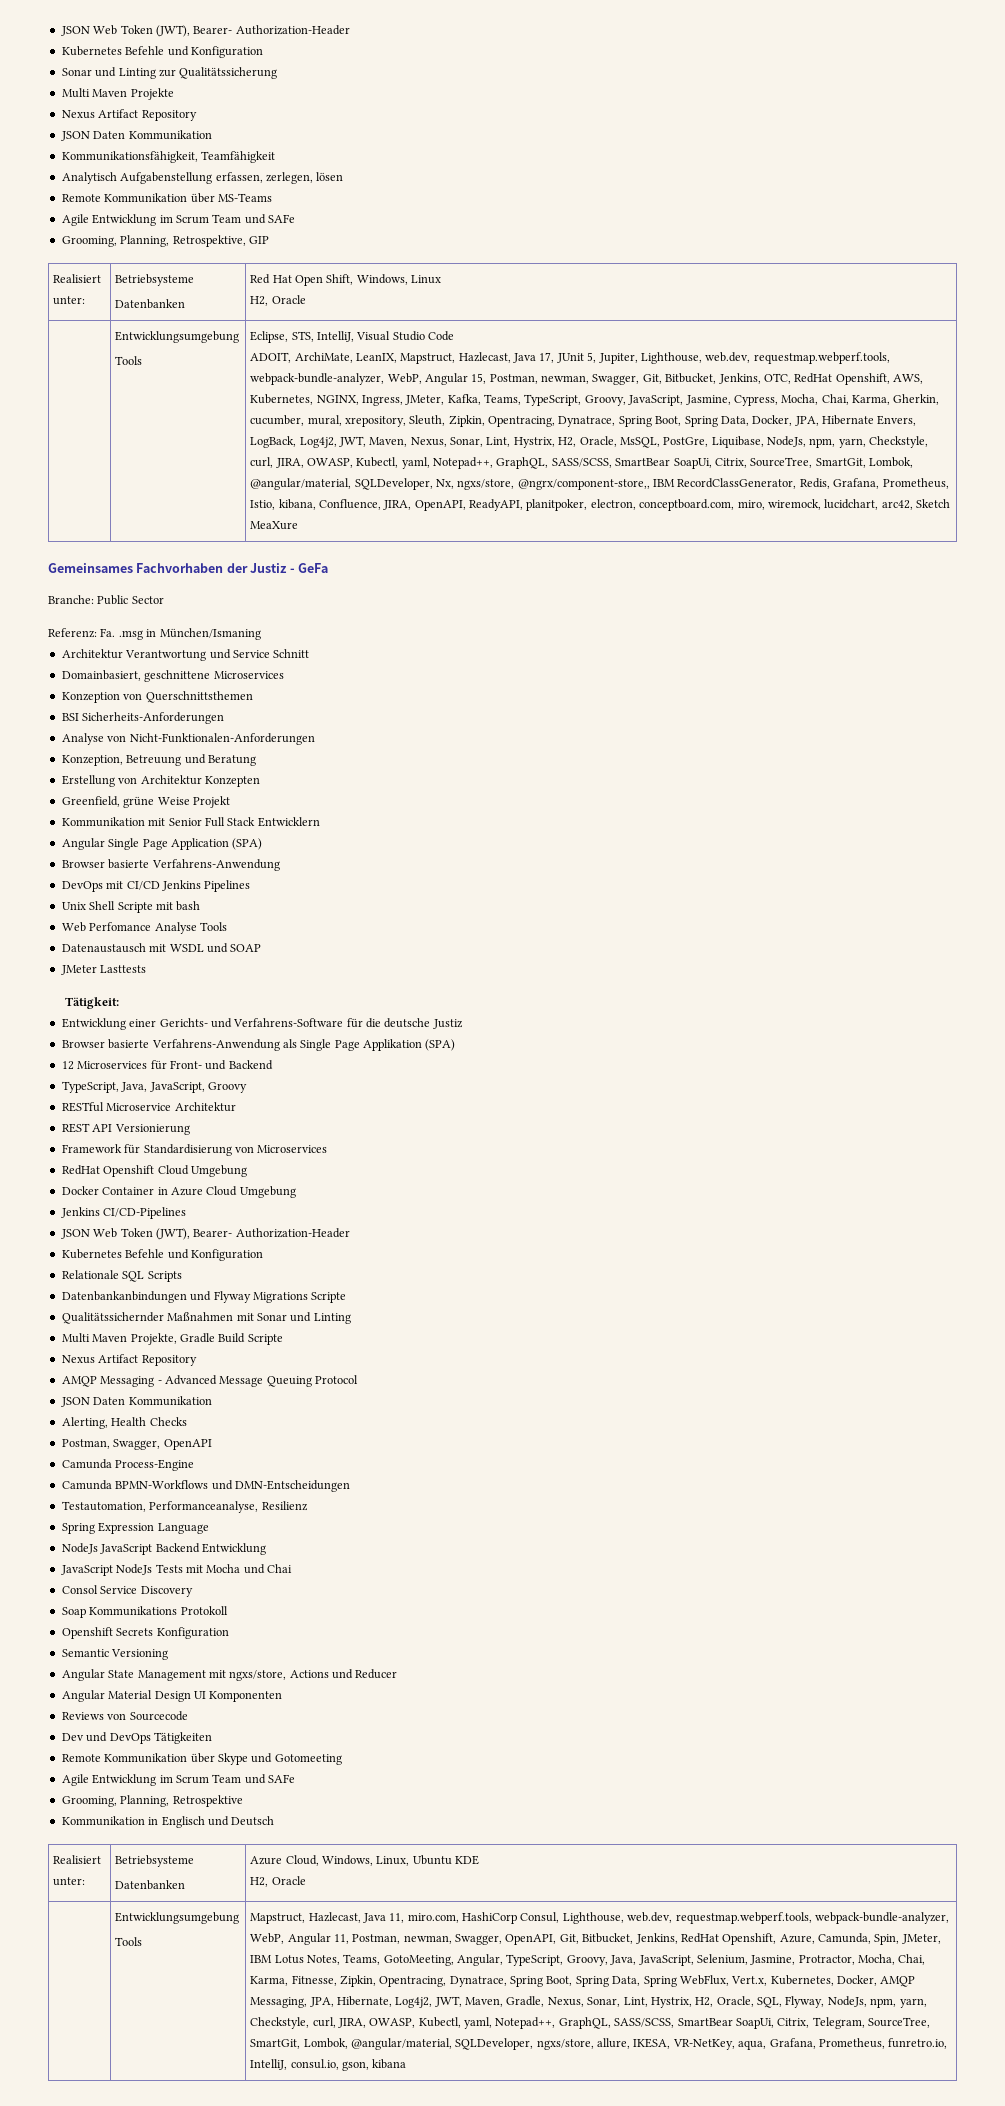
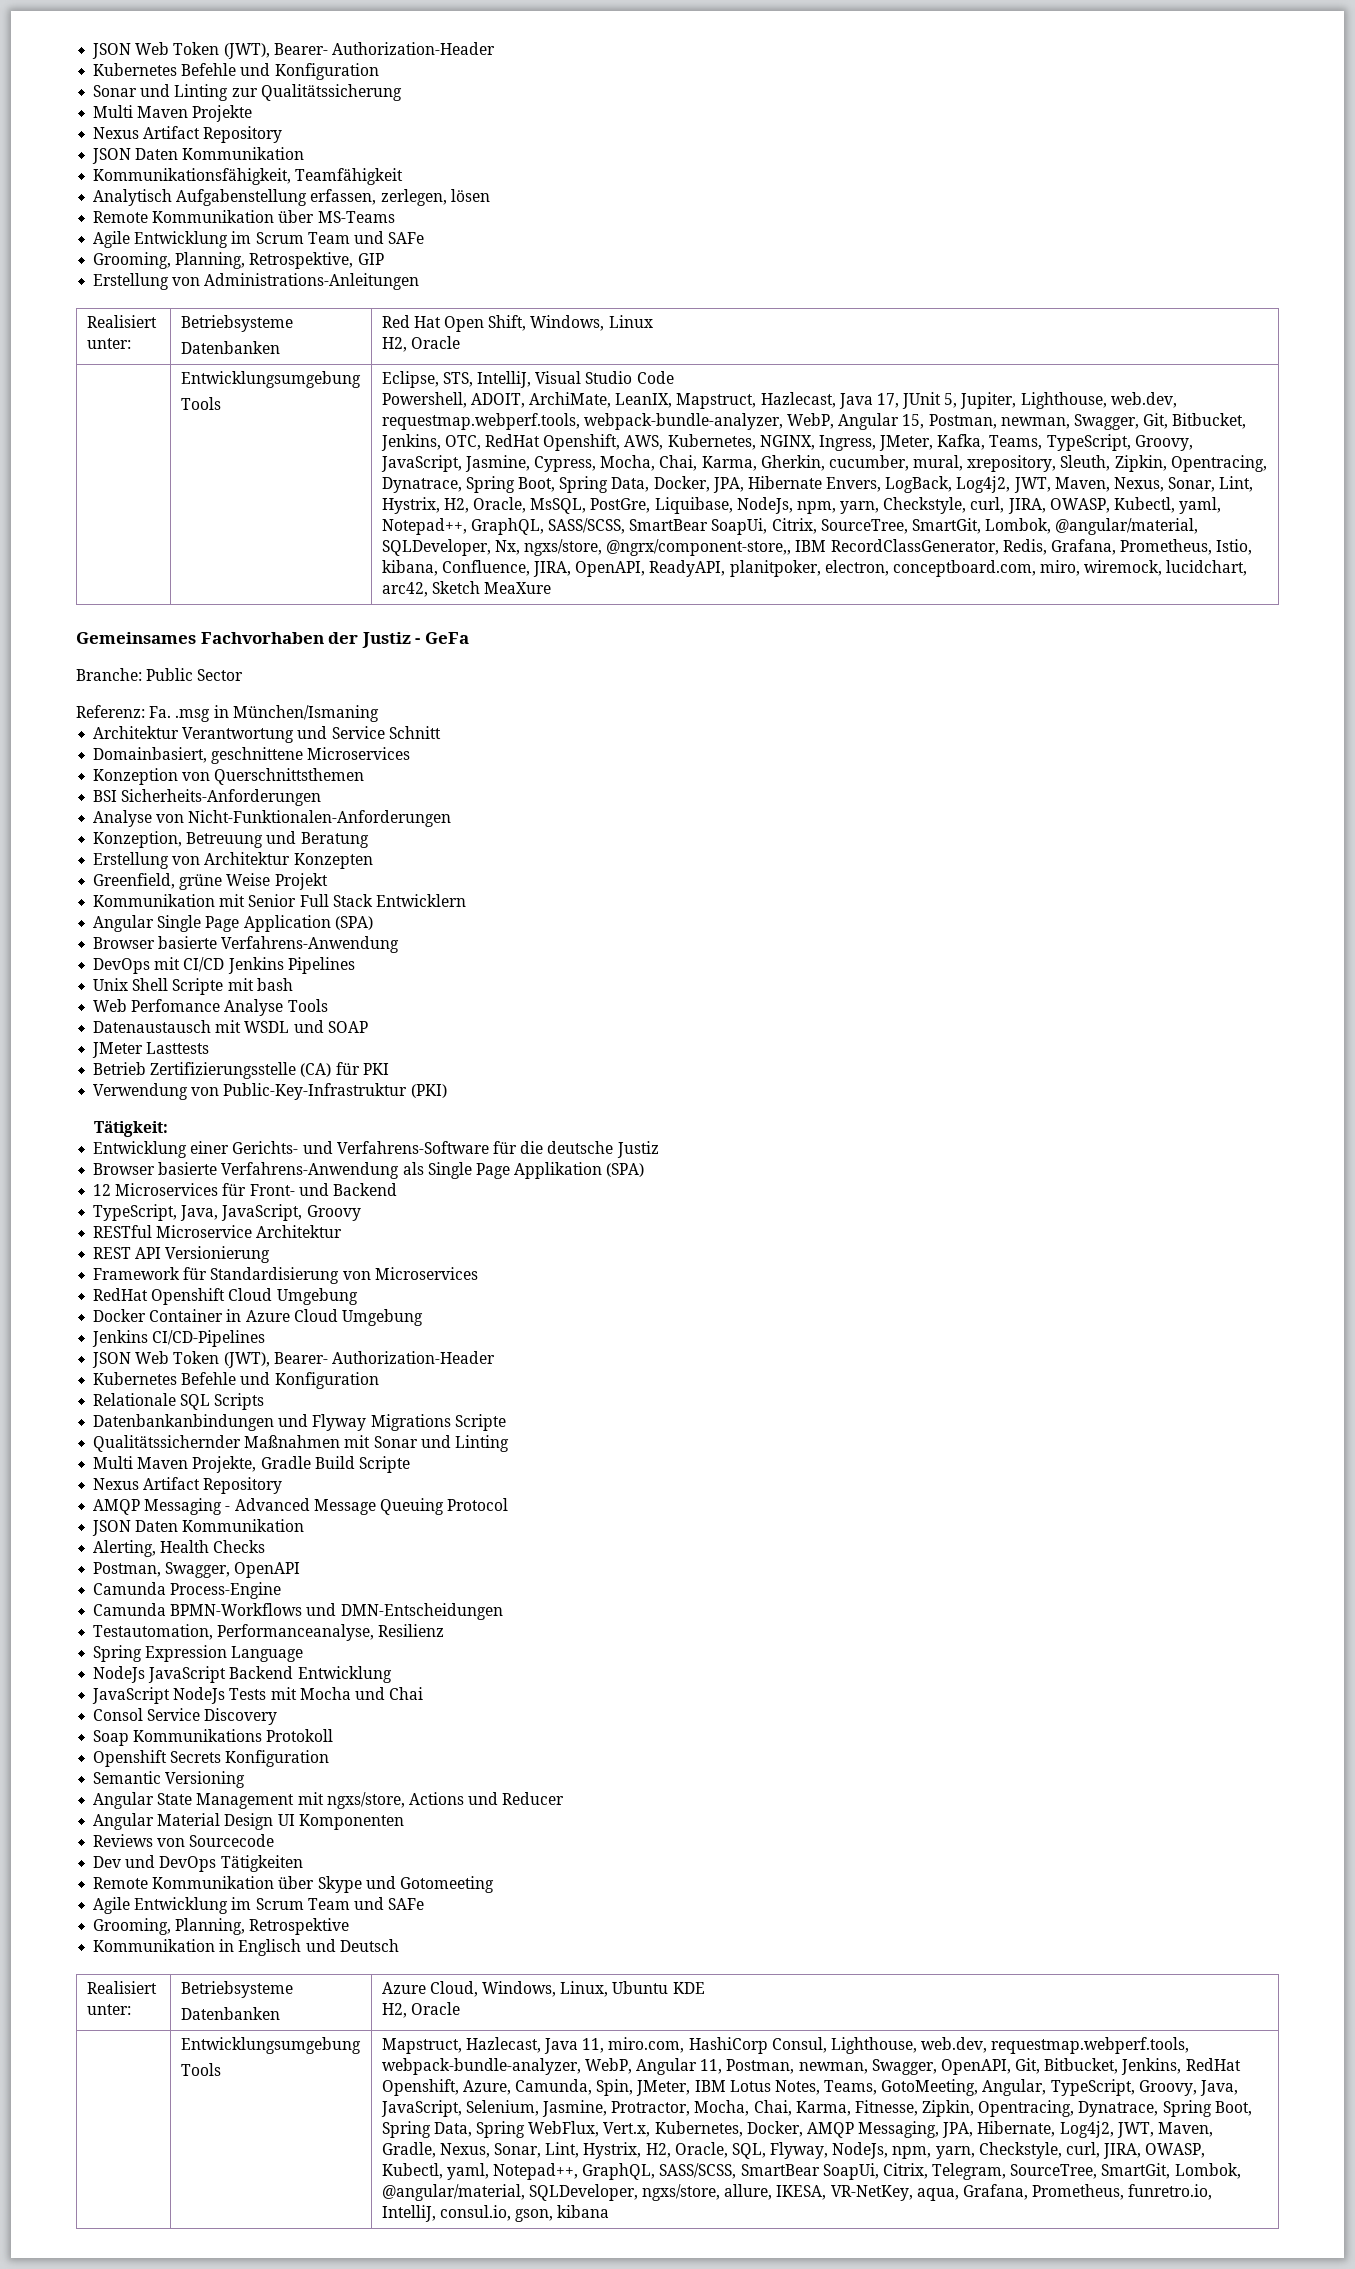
+ Erstellung von Administrations-Anleitungen
- ADOIT, ArchiMate, LeanIX, Mapstruct, Hazlecast, Java 17, JUnit 5, Jupiter, Lighthouse, web.dev, requestmap.webperf.tools, webpack-bundle-analyzer, WebP, Angular 15, Postman, newman, Swagger, Git, Bitbucket, Jenkins, OTC, RedHat Openshift, AWS, Kubernetes, NGINX, Ingress, JMeter, Kafka, Teams, TypeScript, Groovy, JavaScript, Jasmine, Cypress, Mocha, Chai, Karma, Gherkin, cucumber, mural, xrepository, Sleuth, Zipkin, Opentracing, Dynatrace, Spring Boot, Spring Data, Docker, JPA, Hibernate Envers, LogBack, Log4j2, JWT, Maven, Nexus, Sonar, Lint, Hystrix, H2, Oracle, MsSQL, PostGre, Liquibase, NodeJs, npm, yarn, Checkstyle, curl, JIRA, OWASP, Kubectl, yaml, Notepad++, GraphQL, SASS/SCSS, SmartBear SoapUi, Citrix, SourceTree, SmartGit, Lombok, @angular/material, SQLDeveloper, Nx, ngxs/store, @ngrx/component-store,, IBM RecordClassGenerator, Redis, Grafana, Prometheus, Istio, kibana, Confluence, JIRA, OpenAPI, ReadyAPI, planitpoker, electron, conceptboard.com, miro, wiremock, lucidchart, arc42, Sketch MeaXure
+ Powershell, ADOIT, ArchiMate, LeanIX, Mapstruct, Hazlecast, Java 17, JUnit 5, Jupiter, Lighthouse, web.dev, requestmap.webperf.tools, webpack-bundle-analyzer, WebP, Angular 15, Postman, newman, Swagger, Git, Bitbucket, Jenkins, OTC, RedHat Openshift, AWS, Kubernetes, NGINX, Ingress, JMeter, Kafka, Teams, TypeScript, Groovy, JavaScript, Jasmine, Cypress, Mocha, Chai, Karma, Gherkin, cucumber, mural, xrepository, Sleuth, Zipkin, Opentracing, Dynatrace, Spring Boot, Spring Data, Docker, JPA, Hibernate Envers, LogBack, Log4j2, JWT, Maven, Nexus, Sonar, Lint, Hystrix, H2, Oracle, MsSQL, PostGre, Liquibase, NodeJs, npm, yarn, Checkstyle, curl, JIRA, OWASP, Kubectl, yaml, Notepad++, GraphQL, SASS/SCSS, SmartBear SoapUi, Citrix, SourceTree, SmartGit, Lombok, @angular/material, SQLDeveloper, Nx, ngxs/store, @ngrx/component-store,, IBM RecordClassGenerator, Redis, Grafana, Prometheus, Istio, kibana, Confluence, JIRA, OpenAPI, ReadyAPI, planitpoker, electron, conceptboard.com, miro, wiremock, lucidchart, arc42, Sketch MeaXure
+ Betrieb Zertifizierungsstelle (CA) für PKI
+ Verwendung von Public-Key-Infrastruktur (PKI)

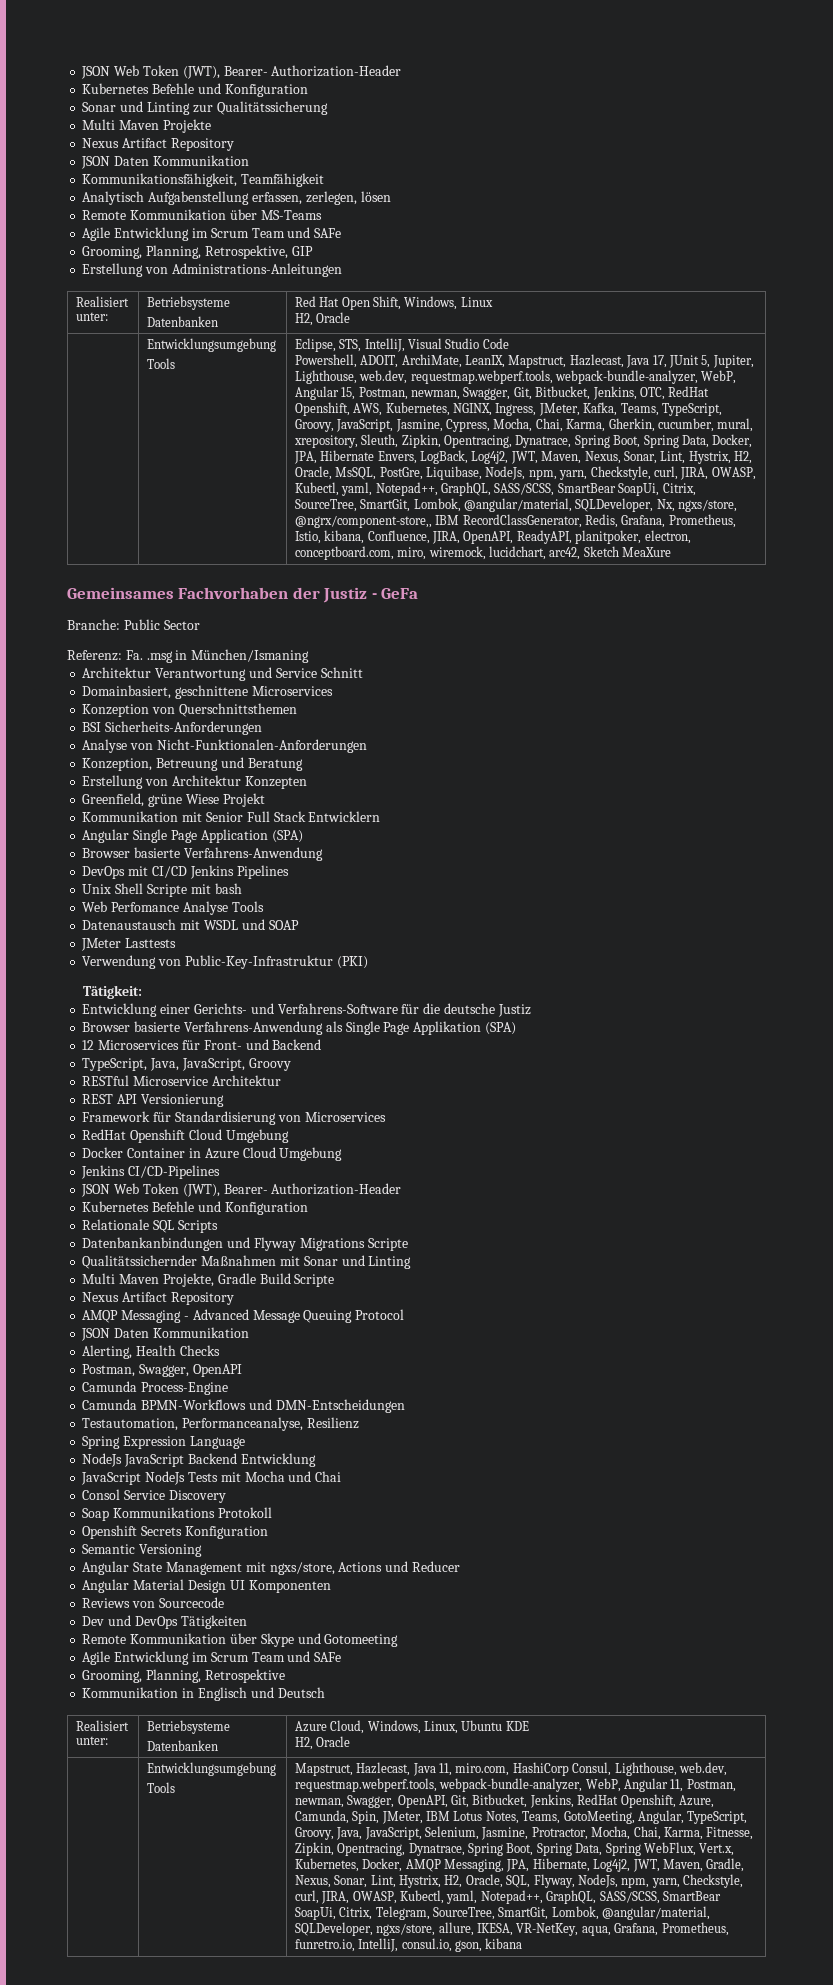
- Greenfield, grüne Weise Projekt
+ Greenfield, grüne Wiese Projekt
- Betrieb Zertifizierungsstelle (CA) für PKI

